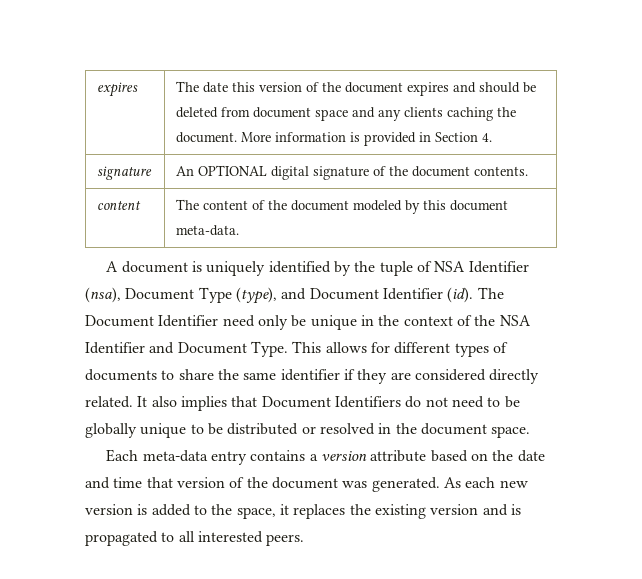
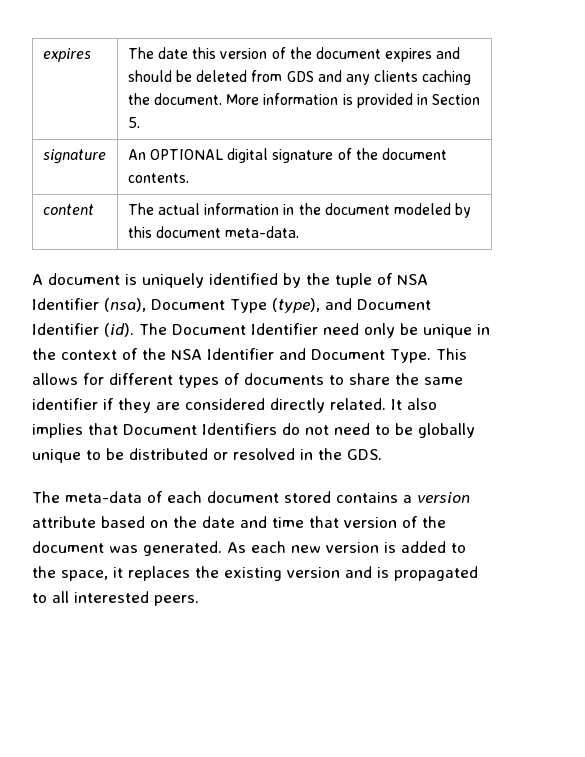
- expires | The date this version of the document expires and should be deleted from document space and any clients caching the document. More information is provided in Section 4.
+ expires | The date this version of the document expires and should be deleted from GDS and any clients caching the document. More information is provided in Section 5.
- content | The content of the document modeled by this document meta-data.
+ content | The actual information in the document modeled by this document meta-data.
- It also implies that Document Identifiers do not need to be globally unique to be distributed or resolved in the document space.
- Each meta-data entry contains a version attribute based on the date and time that version of the document was generated.
+ It also implies that Document Identifiers do not need to be globally unique to be distributed or resolved in the GDS.
+ The meta-data of each document stored contains a version attribute based on the date and time that version of the document was generated.

